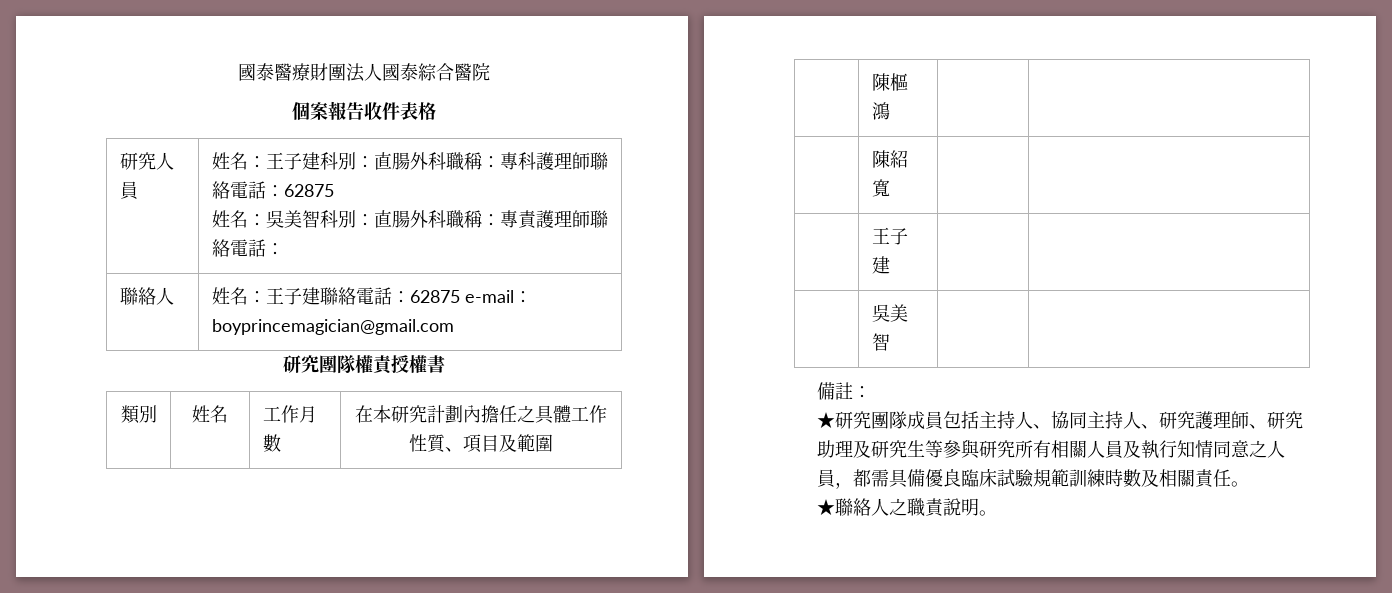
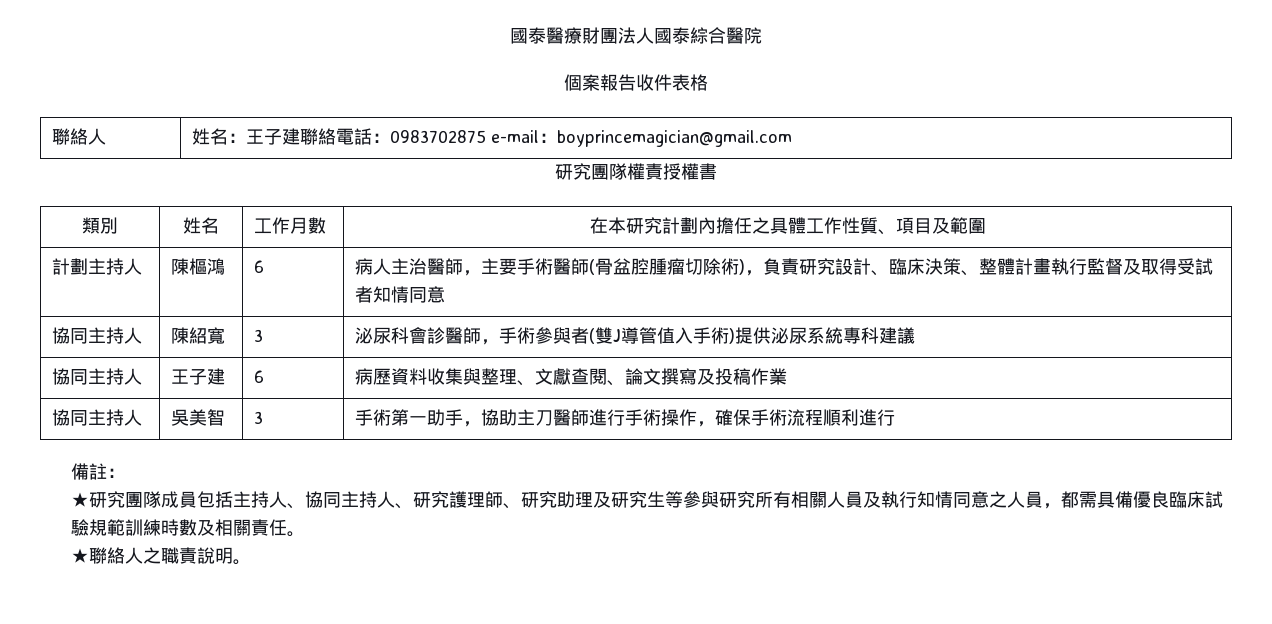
- 研究人員 | 姓名：王子建科別：直腸外科職稱：專科護理師聯絡電話：62875
- 姓名：吳美智科別：直腸外科職稱：專責護理師聯絡電話：
- 聯絡人 | 姓名：王子建聯絡電話：62875 e-mail：boyprincemagician@gmail.com
+ 聯絡人 | 姓名：王子建聯絡電話：0983702875 e-mail：boyprincemagician@gmail.com
- | 陳樞鴻 | |
- | 陳紹寬 | |
- | 王子建 | |
- | 吳美智 | |
+ 計劃主持人 | 陳樞鴻 | 6 | 病人主治醫師，主要手術醫師(骨盆腔腫瘤切除術)，負責研究設計、臨床決策、整體計畫執行監督及取得受試者知情同意
+ 協同主持人 | 陳紹寬 | 3 | 泌尿科會診醫師，手術參與者(雙J導管值入手術)提供泌尿系統專科建議
+ 協同主持人 | 王子建 | 6 | 病歷資料收集與整理、文獻查閱、論文撰寫及投稿作業
+ 協同主持人 | 吳美智 | 3 | 手術第一助手，協助主刀醫師進行手術操作，確保手術流程順利進行

